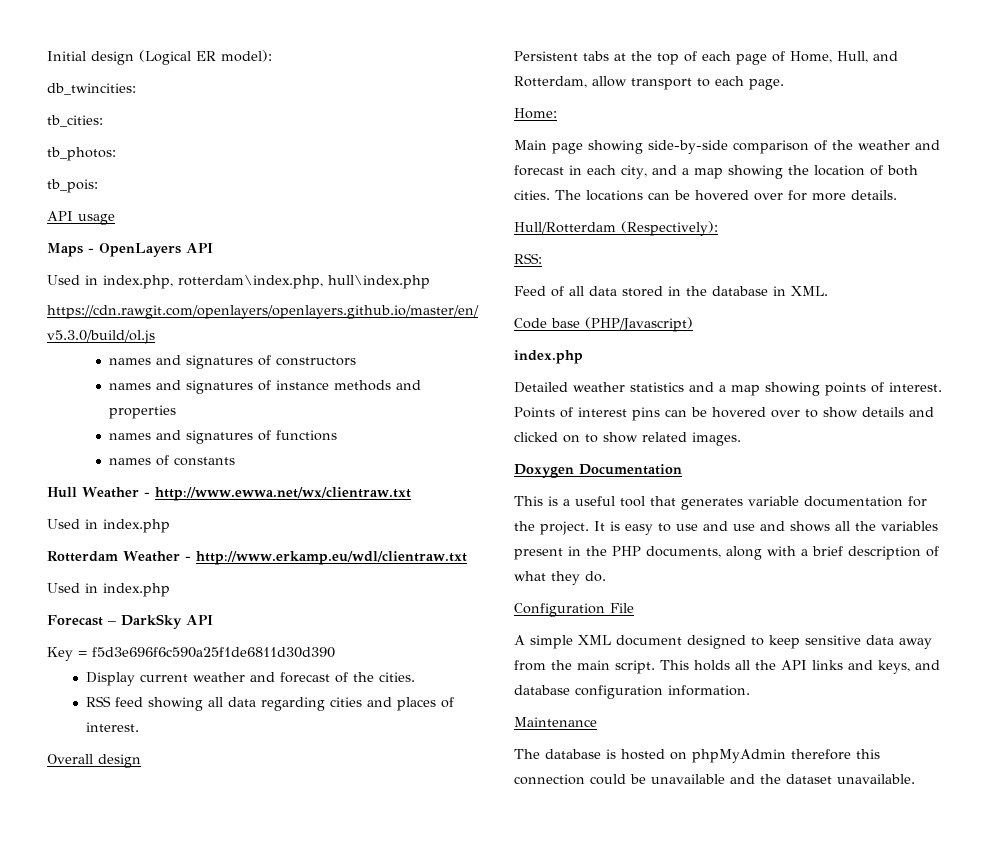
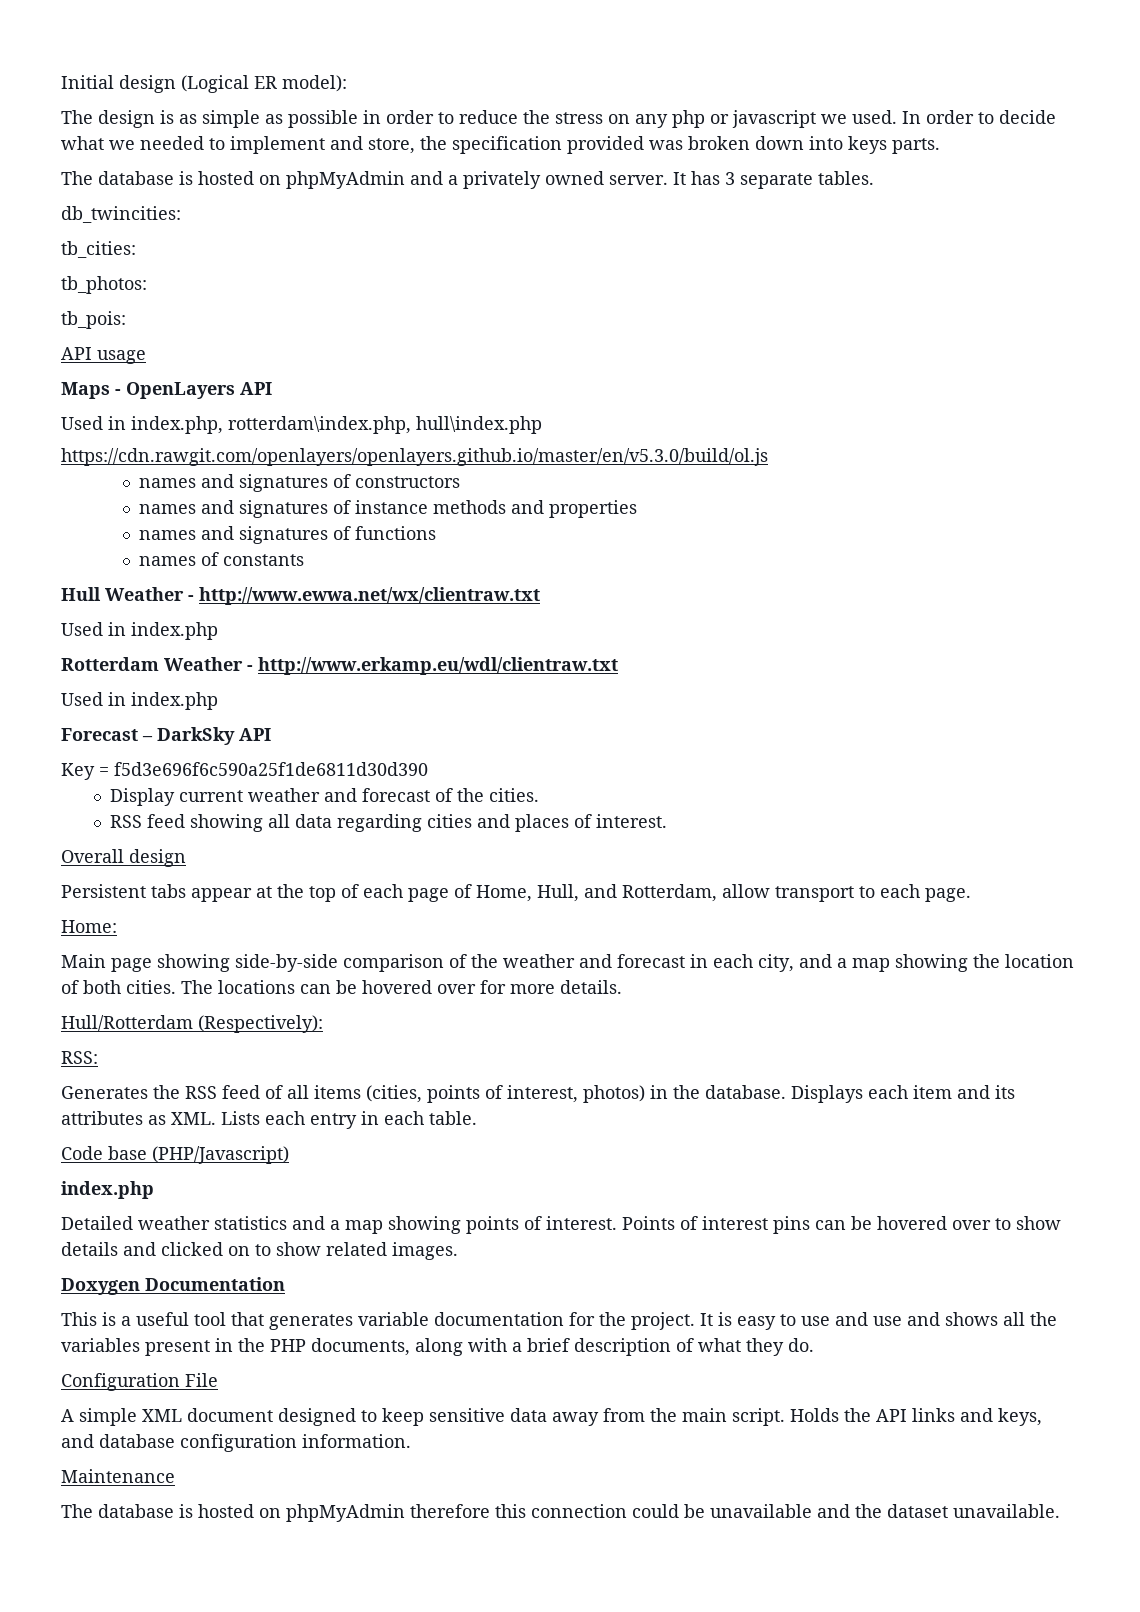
+ The design is as simple as possible in order to reduce the stress on any php or javascript we used. In order to decide what we needed to implement and store, the specification provided was broken down into keys parts.
+ The database is hosted on phpMyAdmin and a privately owned server. It has 3 separate tables.
- Persistent tabs at the top of each page of Home, Hull, and Rotterdam, allow transport to each page.
+ Persistent tabs appear at the top of each page of Home, Hull, and Rotterdam, allow transport to each page.
- Feed of all data stored in the database in XML.
+ Generates the RSS feed of all items (cities, points of interest, photos) in the database. Displays each item and its attributes as XML. Lists each entry in each table.
- This holds all the API links and keys, and database configuration information.
+ Holds the API links and keys, and database configuration information.

